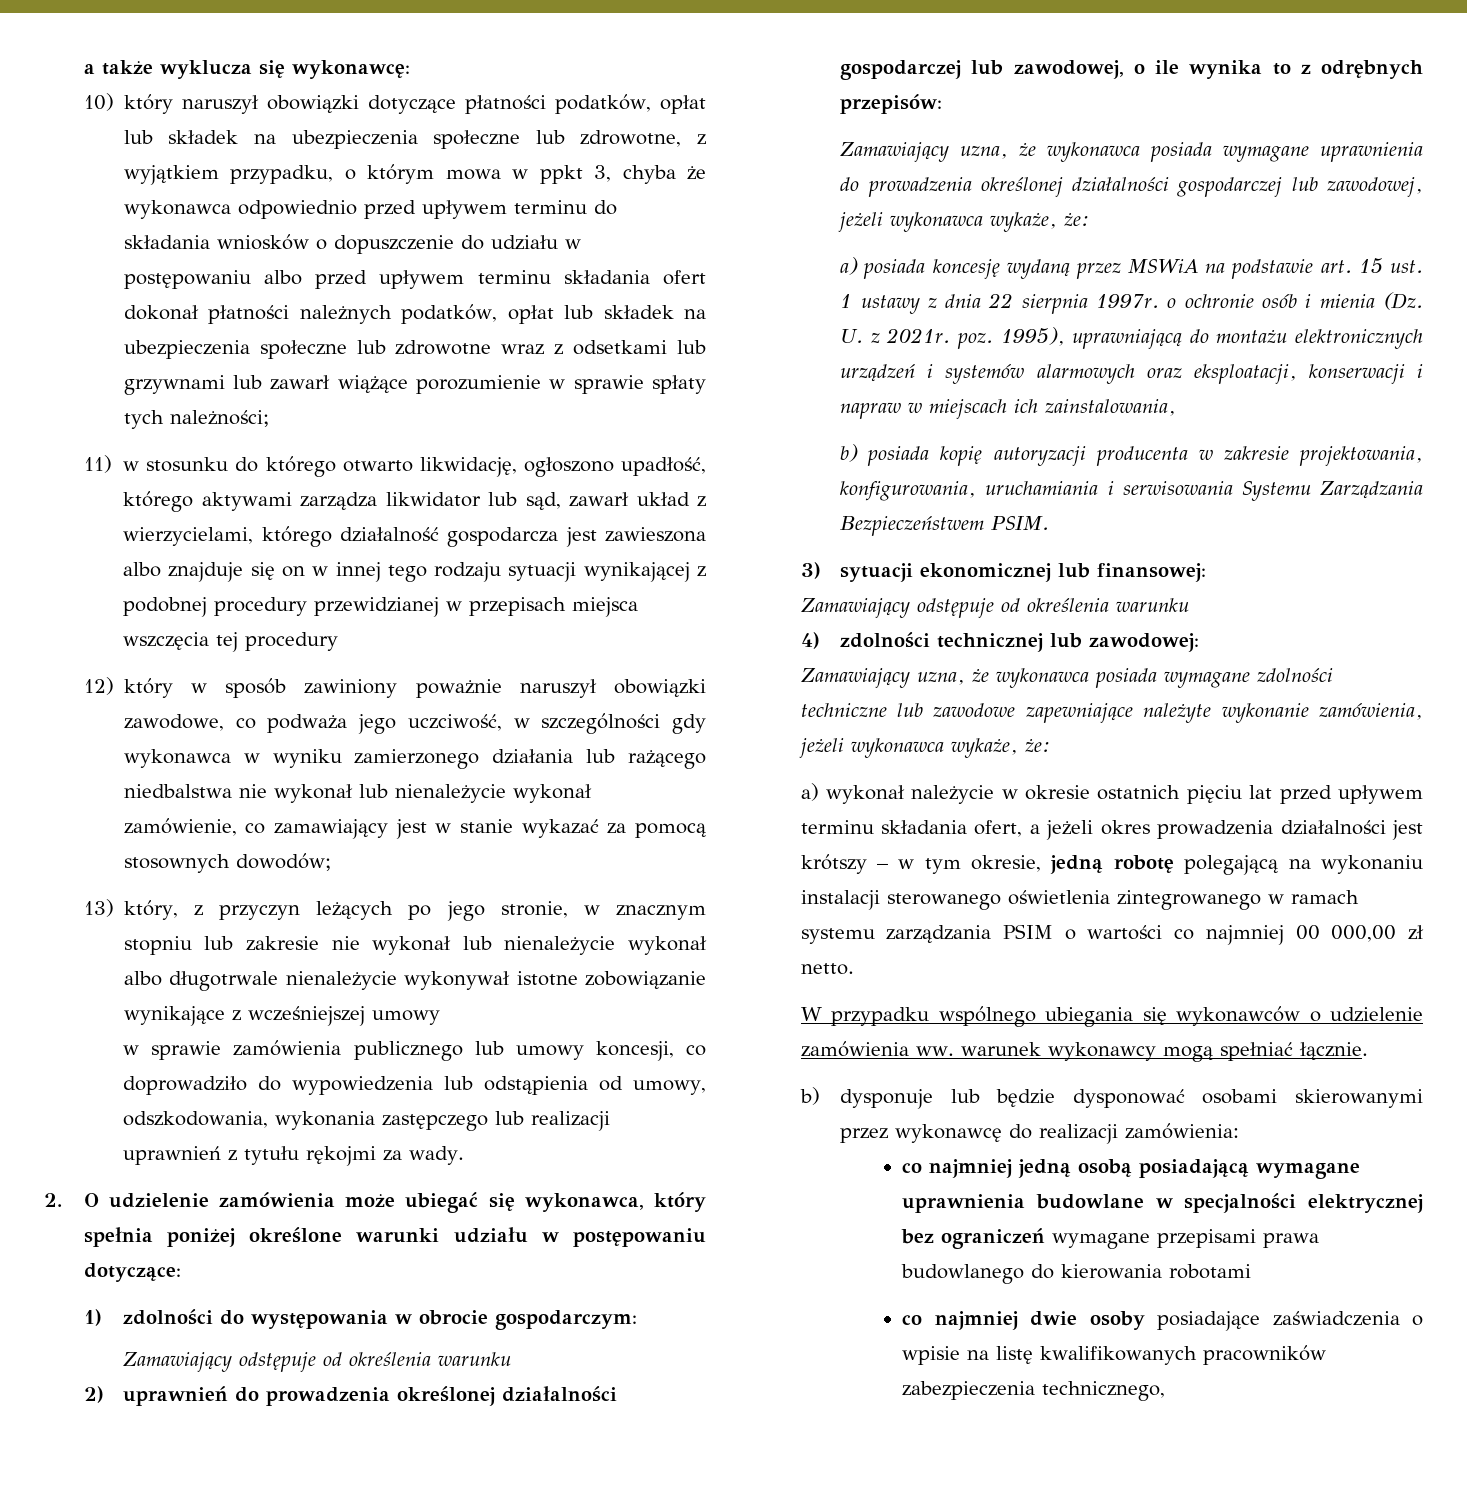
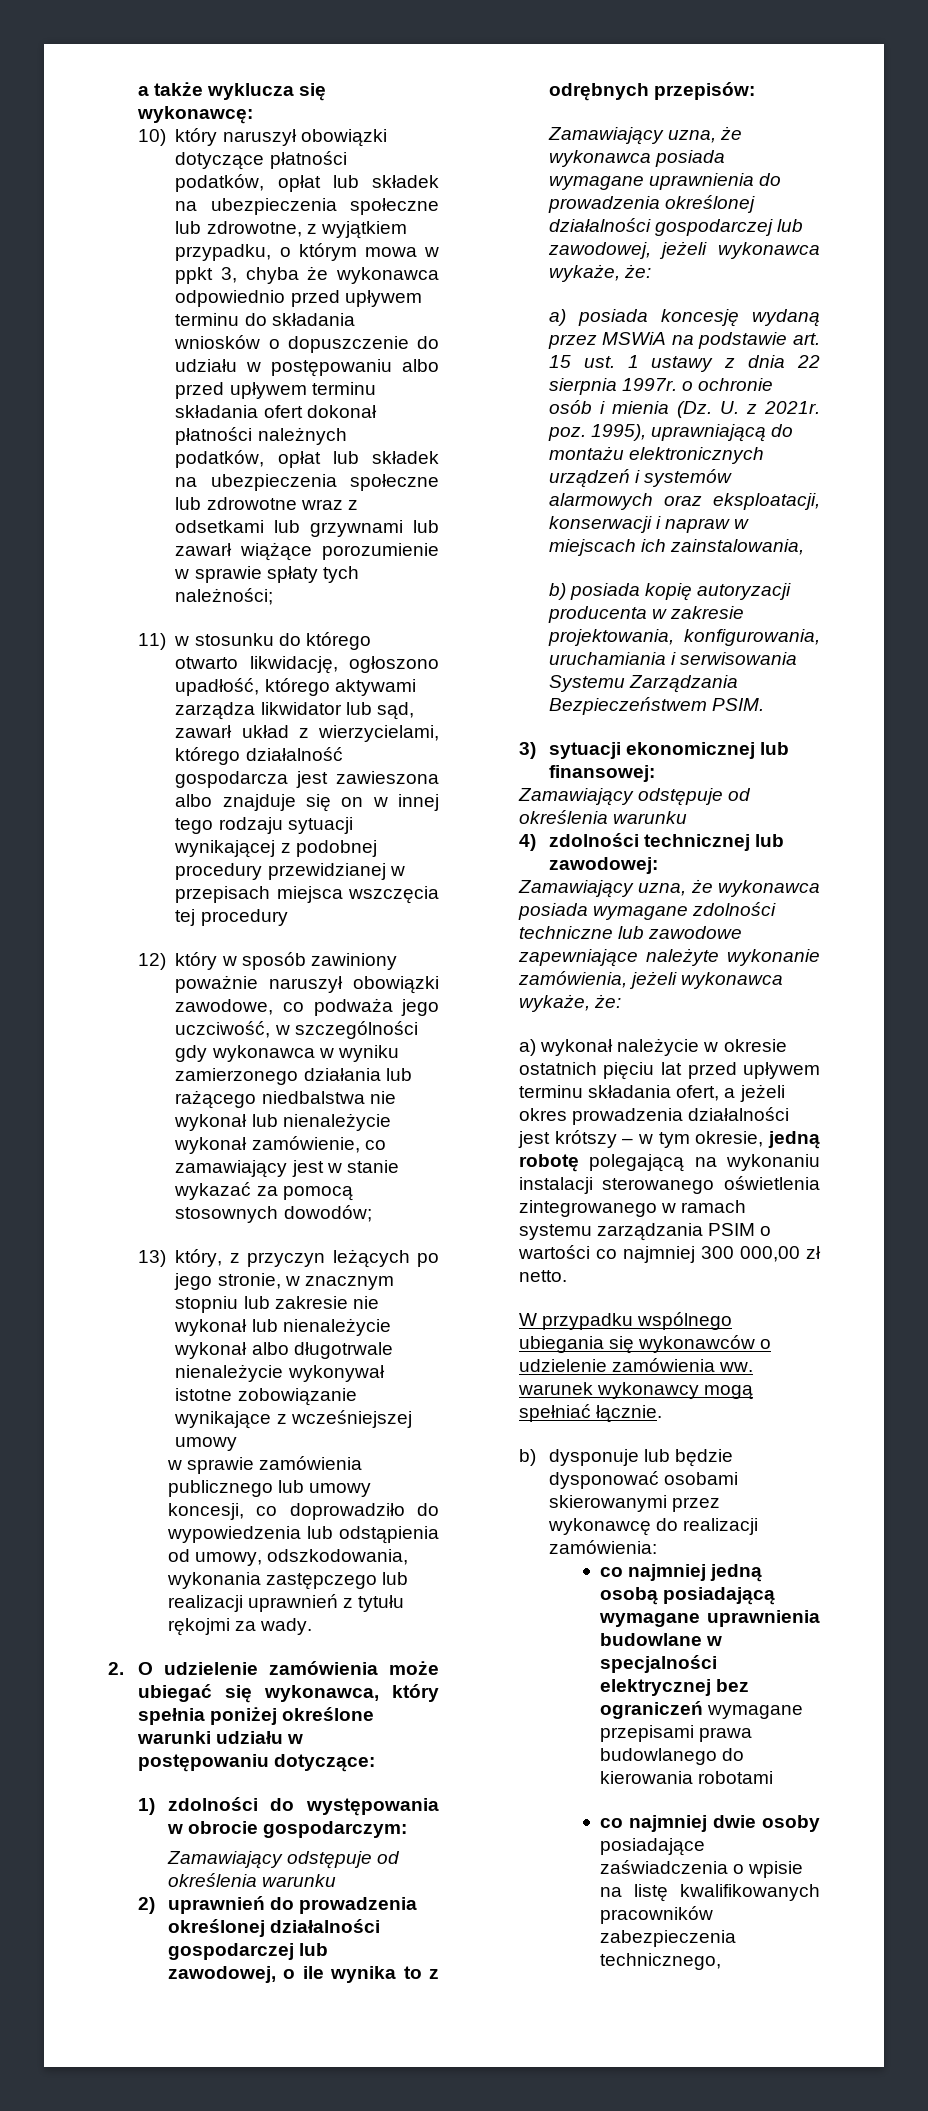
- a) wykonał należycie w okresie ostatnich pięciu lat przed upływem terminu składania ofert, a jeżeli okres prowadzenia działalności jest krótszy – w tym okresie, jedną robotę polegającą na wykonaniu instalacji sterowanego oświetlenia zintegrowanego w ramach systemu zarządzania PSIM o wartości co najmniej 00 000,00 zł netto.
+ a) wykonał należycie w okresie ostatnich pięciu lat przed upływem terminu składania ofert, a jeżeli okres prowadzenia działalności jest krótszy – w tym okresie, jedną robotę polegającą na wykonaniu instalacji sterowanego oświetlenia zintegrowanego w ramach systemu zarządzania PSIM o wartości co najmniej 300 000,00 zł netto.

